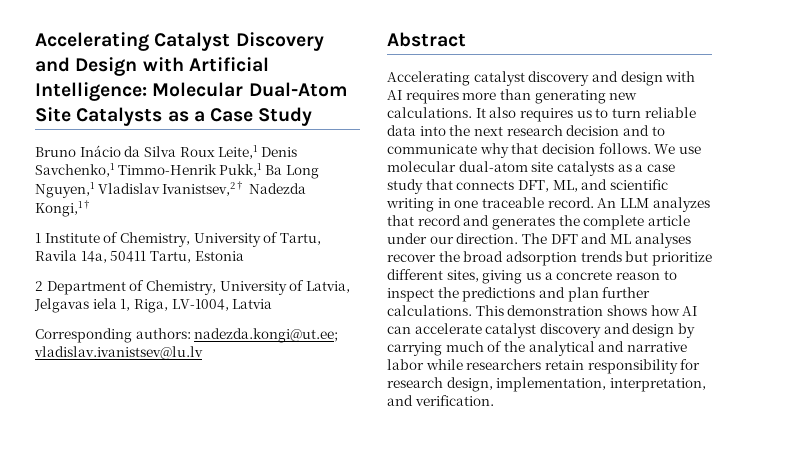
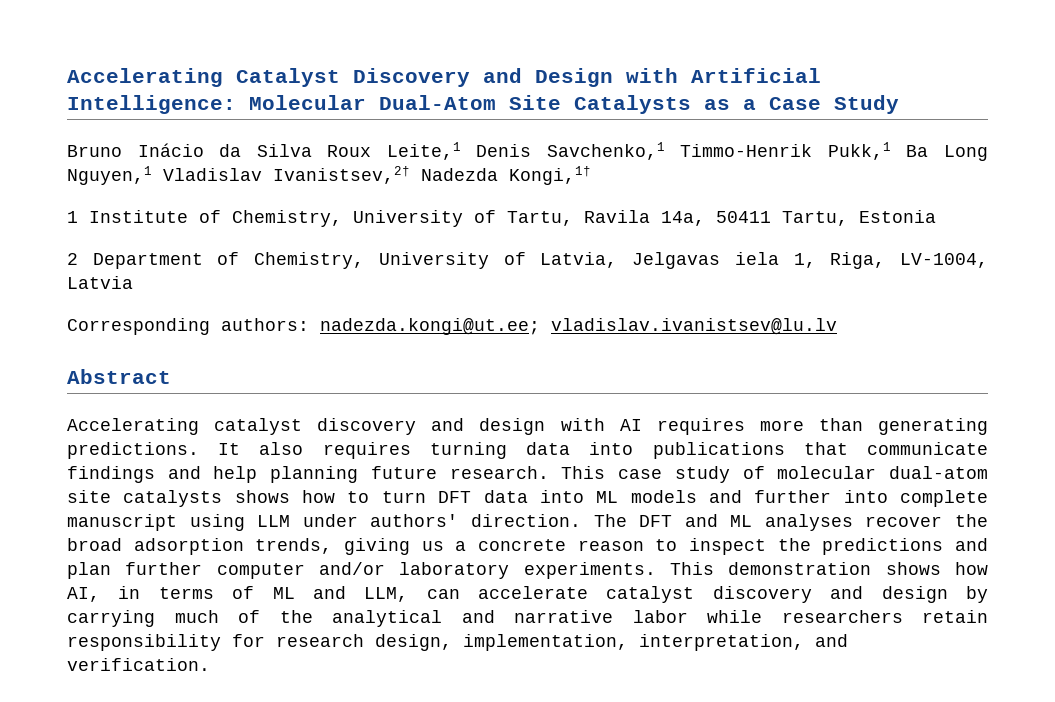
- Accelerating catalyst discovery and design with AI requires more than generating new calculations.
+ Accelerating catalyst discovery and design with AI requires more than generating predictions.
- It also requires us to turn reliable data into the next research decision and to communicate why that decision follows. We use molecular dual-atom site catalysts as a case study that connects DFT, ML, and scientific writing in one traceable record. An LLM analyzes that record and generates the complete article under our direction.
+ It also requires turning data into publications that communicate findings and help planning future research. This case study of molecular dual-atom site catalysts shows how to turn DFT data into ML models and further into complete manuscript using LLM under authors' direction.
- The DFT and ML analyses recover the broad adsorption trends but prioritize different sites, giving us a concrete reason to inspect the predictions and plan further calculations. This demonstration shows how AI can accelerate catalyst discovery and design by carrying much of the analytical and narrative labor while researchers retain responsibility for research design, implementation, interpretation, and verification.
+ The DFT and ML analyses recover the broad adsorption trends, giving us a concrete reason to inspect the predictions and plan further computer and/or laboratory experiments. This demonstration shows how AI, in terms of ML and LLM, can accelerate catalyst discovery and design by carrying much of the analytical and narrative labor while researchers retain responsibility for research design, implementation, interpretation, and verification.

